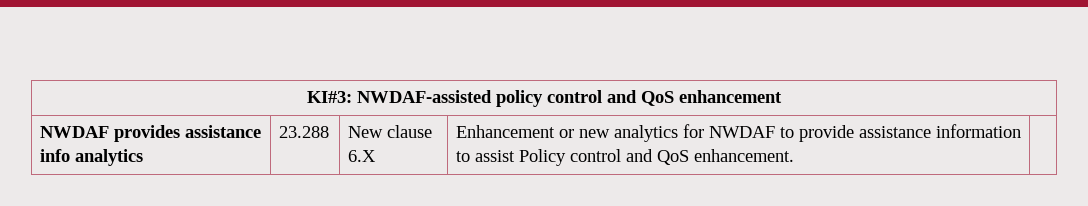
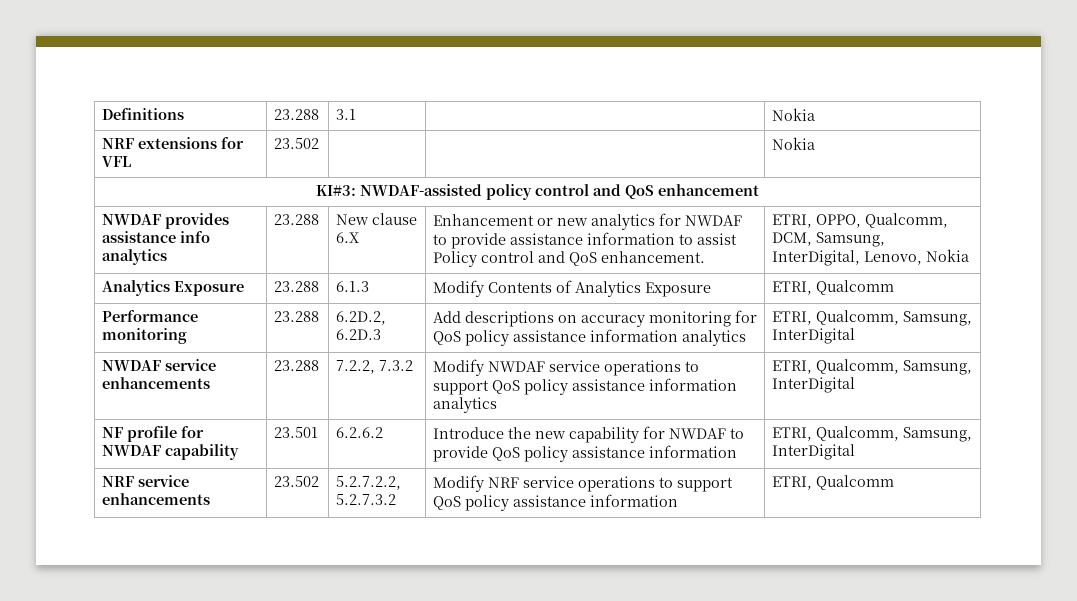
+ Definitions | 23.288 | 3.1 | | Nokia
+ NRF extensions for VFL | 23.502 | | | Nokia
- NWDAF provides assistance info analytics | 23.288 | New clause 6.X | Enhancement or new analytics for NWDAF to provide assistance information to assist Policy control and QoS enhancement. |
+ NWDAF provides assistance info analytics | 23.288 | New clause 6.X | Enhancement or new analytics for NWDAF to provide assistance information to assist Policy control and QoS enhancement. | ETRI, OPPO, Qualcomm, DCM, Samsung, InterDigital, Lenovo, Nokia
+ Analytics Exposure | 23.288 | 6.1.3 | Modify Contents of Analytics Exposure | ETRI, Qualcomm
+ Performance monitoring | 23.288 | 6.2D.2, 6.2D.3 | Add descriptions on accuracy monitoring for QoS policy assistance information analytics | ETRI, Qualcomm, Samsung, InterDigital
+ NWDAF service enhancements | 23.288 | 7.2.2, 7.3.2 | Modify NWDAF service operations to support QoS policy assistance information analytics | ETRI, Qualcomm, Samsung, InterDigital
+ NF profile for NWDAF capability | 23.501 | 6.2.6.2 | Introduce the new capability for NWDAF to provide QoS policy assistance information | ETRI, Qualcomm, Samsung, InterDigital
+ NRF service enhancements | 23.502 | 5.2.7.2.2, 5.2.7.3.2 | Modify NRF service operations to support QoS policy assistance information | ETRI, Qualcomm

